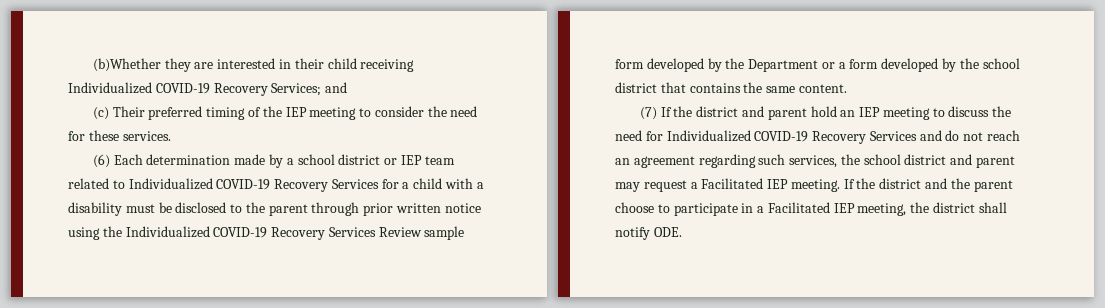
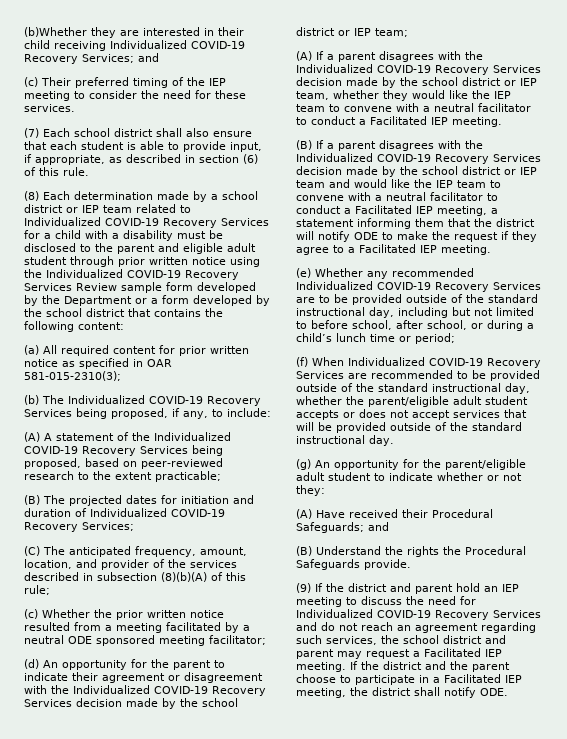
- (6) Each determination made by a school district or IEP team related to Individualized COVID-19 Recovery Services for a child with a disability must be disclosed to the parent through prior written notice using the Individualized COVID-19 Recovery Services Review sample form developed by the Department or a form developed by the school district that contains the same content.
- (7) If the district and parent hold an IEP meeting to discuss the need for Individualized COVID-19 Recovery Services and do not reach an agreement regarding such services, the school district and parent may request a Facilitated IEP meeting.
+ (7) Each school district shall also ensure that each student is able to provide input, if appropriate, as described in section (6) of this rule.
+ (8) Each determination made by a school district or IEP team related to Individualized COVID-19 Recovery Services for a child with a disability must be disclosed to the parent and eligible adult student through prior written notice using the Individualized COVID-19 Recovery Services Review sample form developed by the Department or a form developed by the school district that contains the following content:
+ (a) All required content for prior written notice as specified in OAR 581-015-2310(3);
+ (b) The Individualized COVID-19 Recovery Services being proposed, if any, to include:
+ (A) A statement of the Individualized COVID-19 Recovery Services being proposed, based on peer-reviewed research to the extent practicable;
+ (B) The projected dates for initiation and duration of Individualized COVID-19 Recovery Services;
+ (C) The anticipated frequency, amount, location, and provider of the services described in subsection (8)(b)(A) of this rule;
+ (c) Whether the prior written notice resulted from a meeting facilitated by a neutral ODE sponsored meeting facilitator;
+ (d) An opportunity for the parent to indicate their agreement or disagreement with the Individualized COVID-19 Recovery Services decision made by the school district or IEP team;
+ (A) If a parent disagrees with the Individualized COVID-19 Recovery Services decision made by the school district or IEP team, whether they would like the IEP team to convene with a neutral facilitator to conduct a Facilitated IEP meeting.
+ (B) If a parent disagrees with the Individualized COVID-19 Recovery Services decision made by the school district or IEP team and would like the IEP team to convene with a neutral facilitator to conduct a Facilitated IEP meeting, a statement informing them that the district will notify ODE to make the request if they agree to a Facilitated IEP meeting.
+ (e) Whether any recommended Individualized COVID-19 Recovery Services are to be provided outside of the standard instructional day, including but not limited to before school, after school, or during a child’s lunch time or period;
+ (f) When Individualized COVID-19 Recovery Services are recommended to be provided outside of the standard instructional day, whether the parent/eligible adult student accepts or does not accept services that will be provided outside of the standard instructional day.
+ (g) An opportunity for the parent/eligible adult student to indicate whether or not they:
+ (A) Have received their Procedural Safeguards; and
+ (B) Understand the rights the Procedural Safeguards provide.
+ (9) If the district and parent hold an IEP meeting to discuss the need for Individualized COVID-19 Recovery Services and do not reach an agreement regarding such services, the school district and parent may request a Facilitated IEP meeting.

